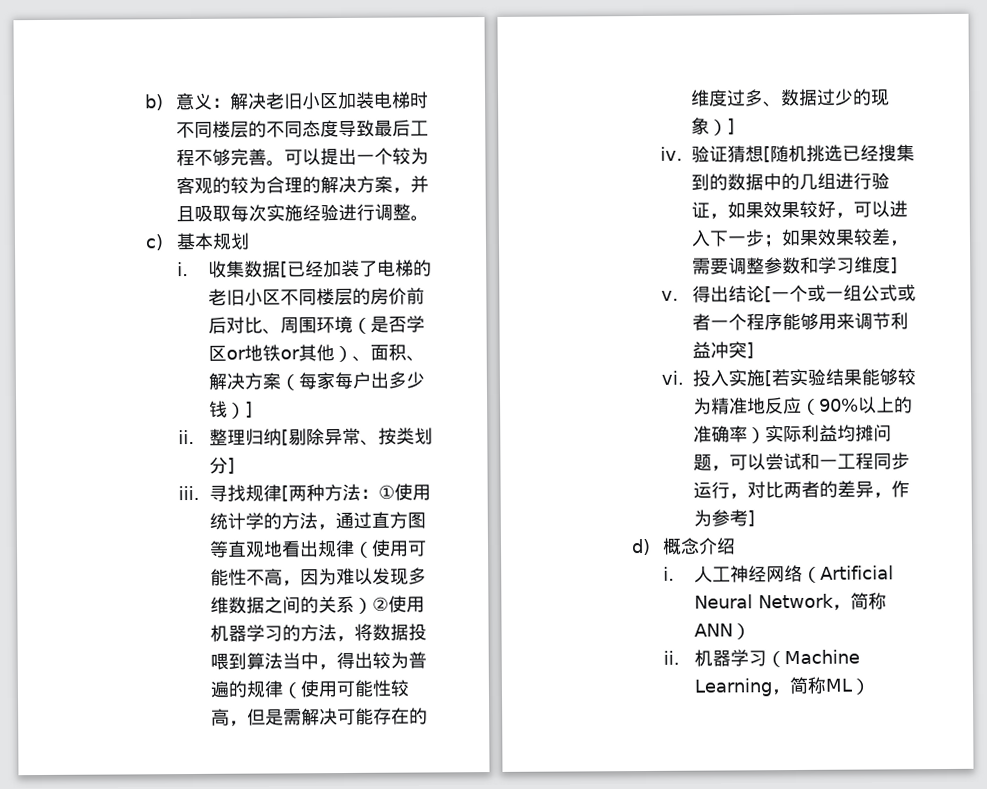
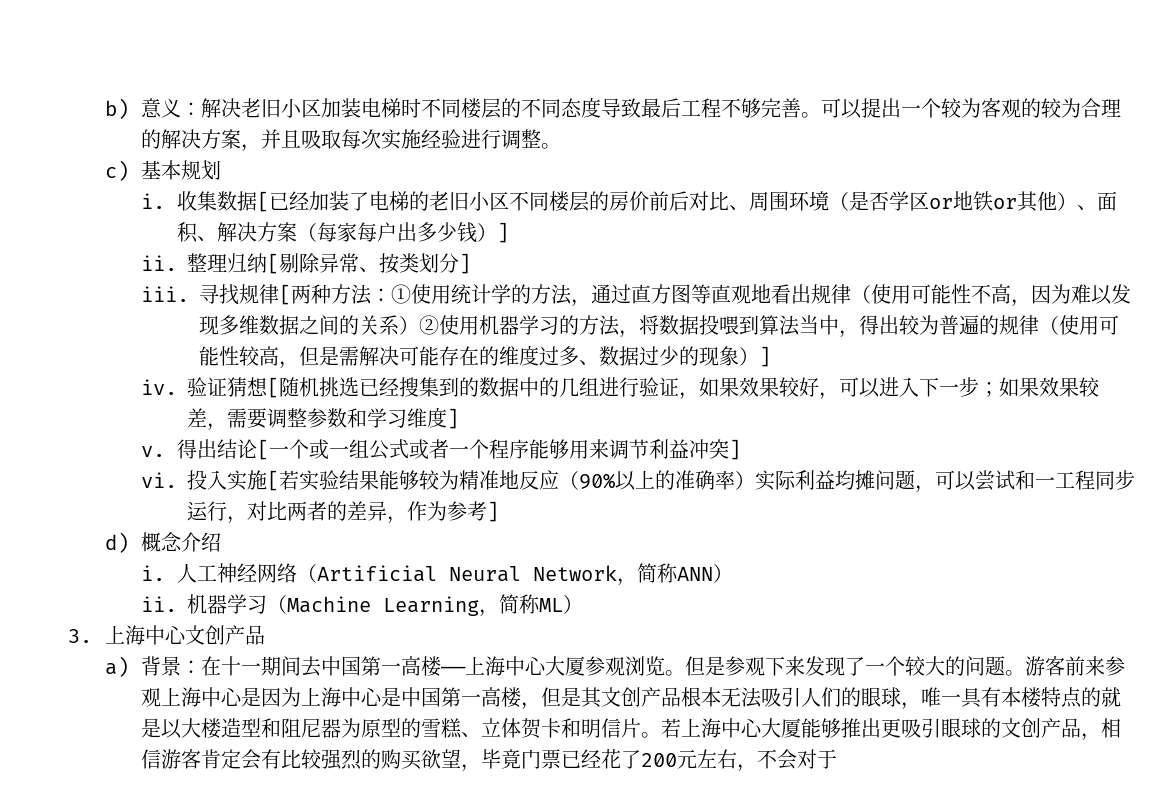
+ 3.上海中心文创产品
+ a)背景：在十一期间去中国第一高楼——上海中心大厦参观浏览。但是参观下来发现了一个较大的问题。游客前来参观上海中心是因为上海中心是中国第一高楼，但是其文创产品根本无法吸引人们的眼球，唯一具有本楼特点的就是以大楼造型和阻尼器为原型的雪糕、立体贺卡和明信片。若上海中心大厦能够推出更吸引眼球的文创产品，相信游客肯定会有比较强烈的购买欲望，毕竟门票已经花了200元左右，不会对于

